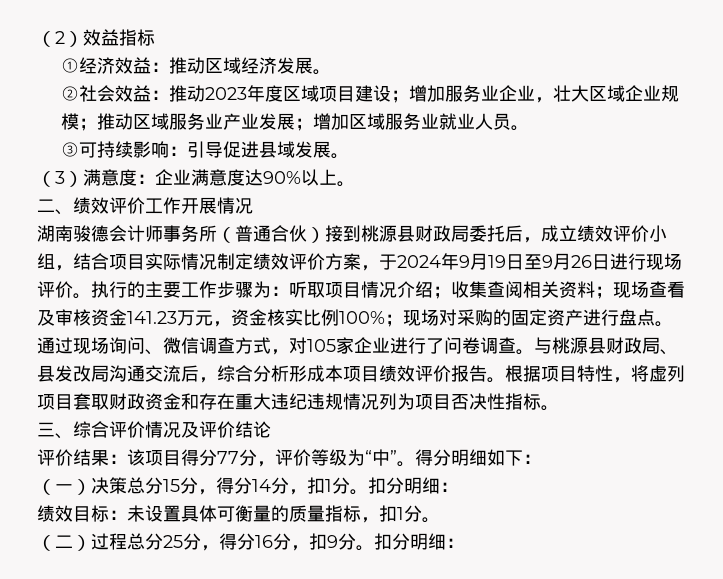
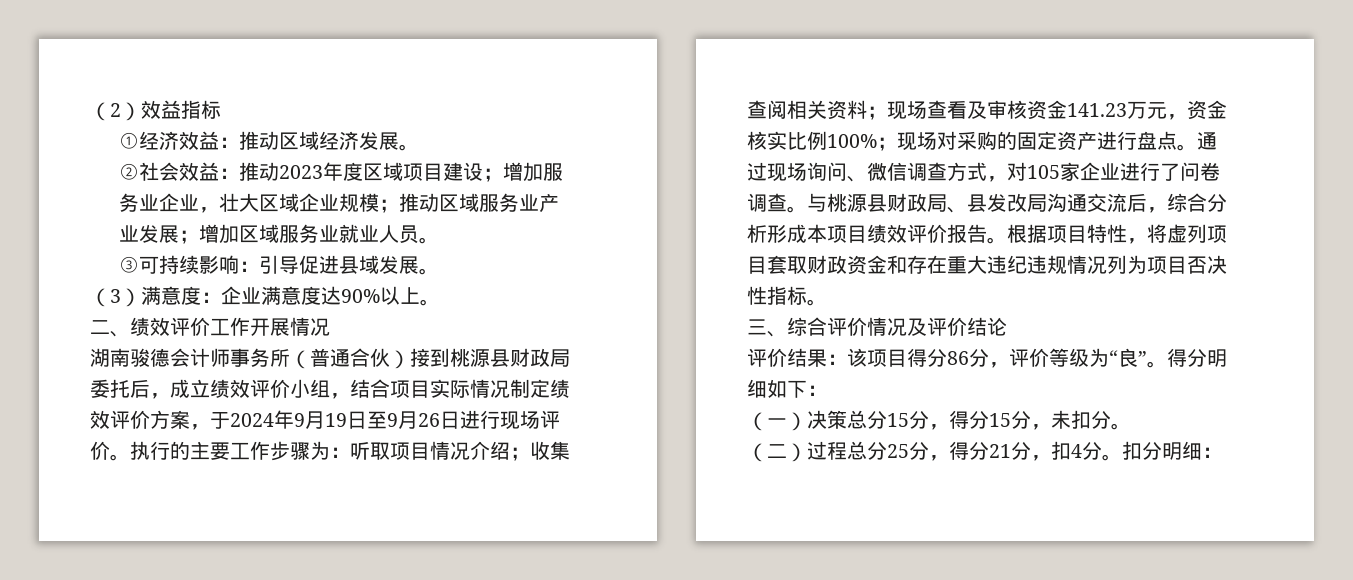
- 评价结果：该项目得分77分，评价等级为“中”。
+ 评价结果：该项目得分86分，评价等级为“良”。
- （一）决策总分15分，得分14分，扣1分。扣分明细：
- 绩效目标：未设置具体可衡量的质量指标，扣1分。
+ （一）决策总分15分，得分15分，未扣分。
- （二）过程总分25分，得分16分，扣9分。
+ （二）过程总分25分，得分21分，扣4分。

